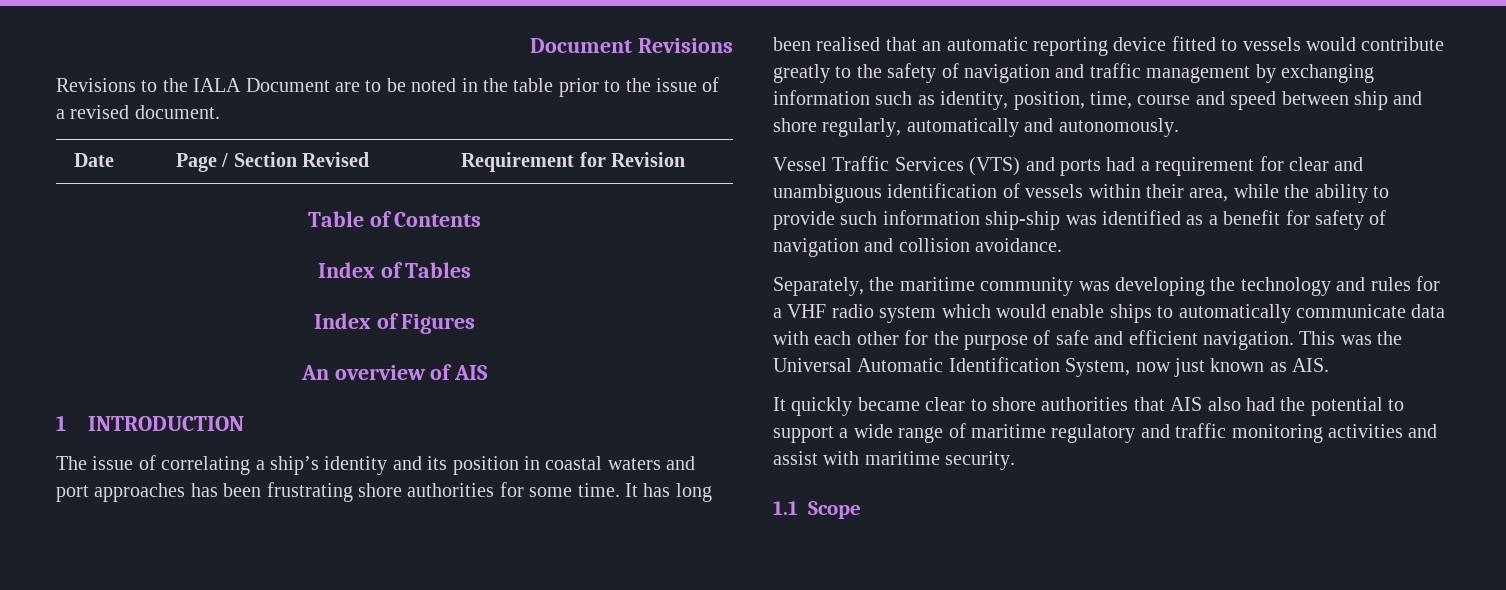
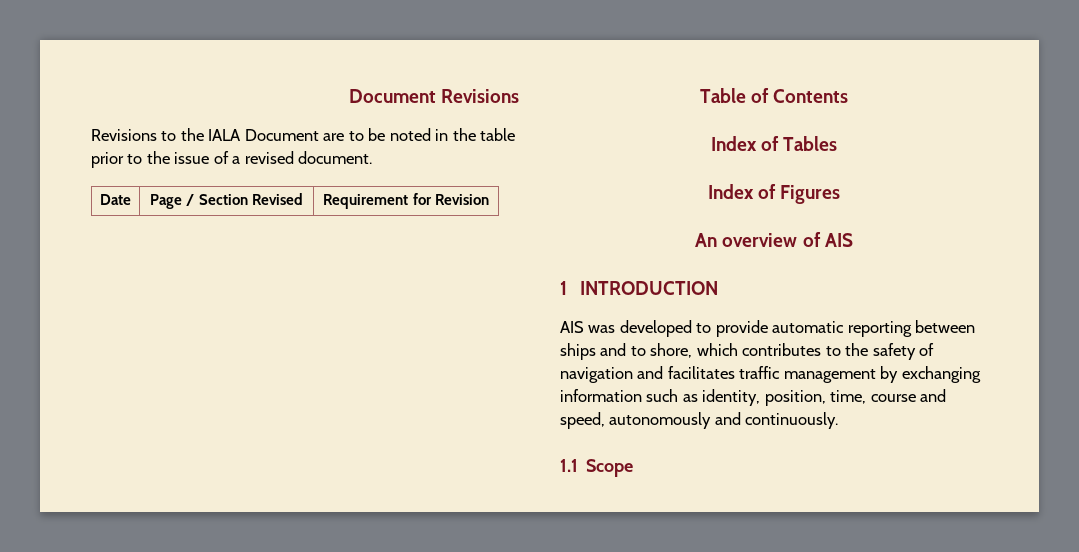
- The issue of correlating a ship’s identity and its position in coastal waters and port approaches has been frustrating shore authorities for some time. It has long been realised that an automatic reporting device fitted to vessels would contribute greatly to the safety of navigation and traffic management by exchanging information such as identity, position, time, course and speed between ship and shore regularly, automatically and autonomously.
- Vessel Traffic Services (VTS) and ports had a requirement for clear and unambiguous identification of vessels within their area, while the ability to provide such information ship-ship was identified as a benefit for safety of navigation and collision avoidance.
- Separately, the maritime community was developing the technology and rules for a VHF radio system which would enable ships to automatically communicate data with each other for the purpose of safe and efficient navigation. This was the Universal Automatic Identification System, now just known as AIS.
- It quickly became clear to shore authorities that AIS also had the potential to support a wide range of maritime regulatory and traffic monitoring activities and assist with maritime security.
+ AIS was developed to provide automatic reporting between ships and to shore, which contributes to the safety of navigation and facilitates traffic management by exchanging information such as identity, position, time, course and speed, autonomously and continuously.

